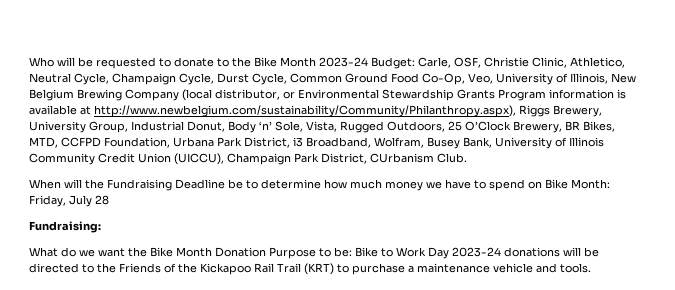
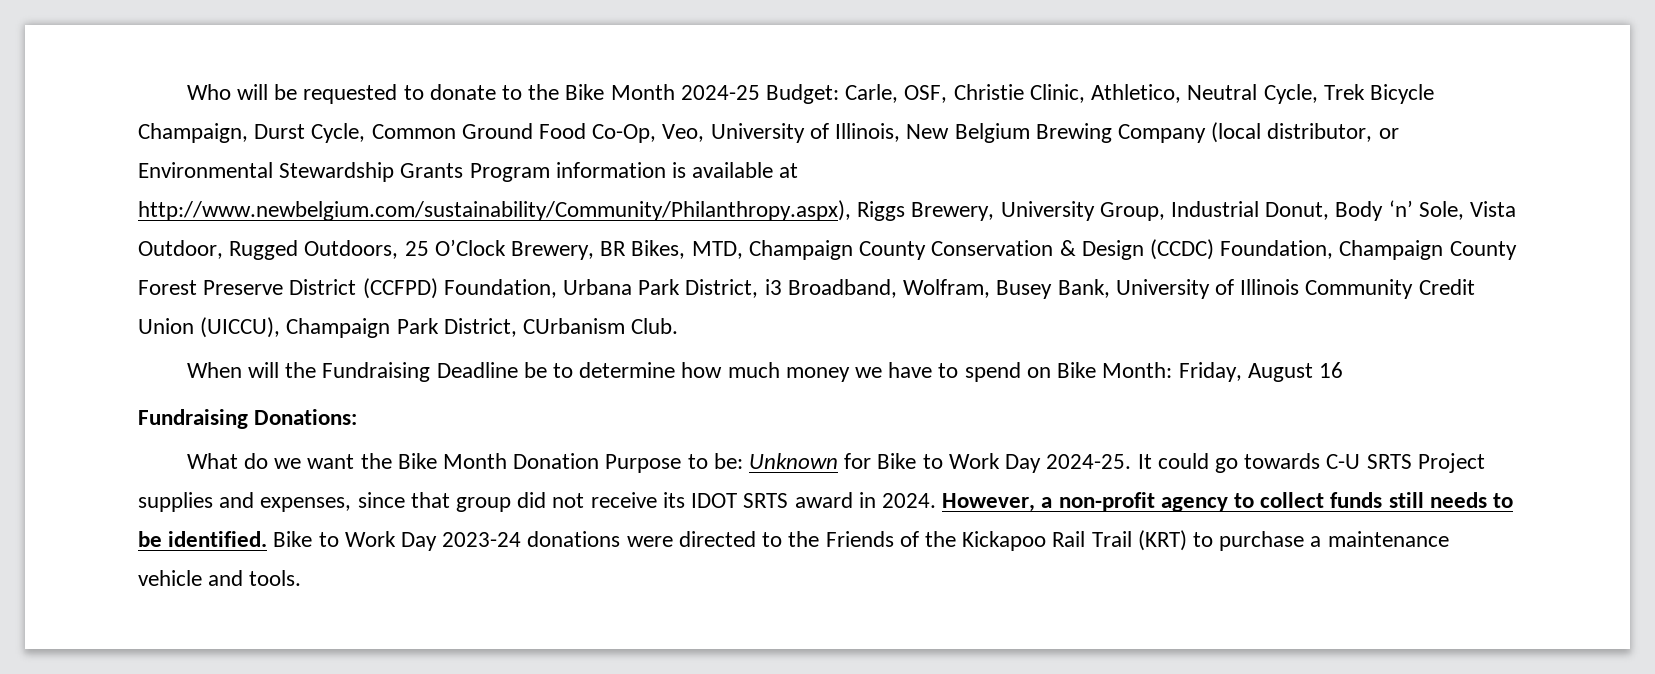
- Who will be requested to donate to the Bike Month 2023-24 Budget:
+ Who will be requested to donate to the Bike Month 2024-25 Budget:
- Carle, OSF, Christie Clinic, Athletico, Neutral Cycle, Champaign Cycle, Durst Cycle, Common Ground Food Co-Op, Veo, University of Illinois, New Belgium Brewing Company (local distributor, or Environmental Stewardship Grants Program information is available at http://www.newbelgium.com/sustainability/Community/Philanthropy.aspx), Riggs Brewery, University Group, Industrial Donut, Body ‘n’ Sole, Vista, Rugged Outdoors, 25 O’Clock Brewery, BR Bikes, MTD, CCFPD Foundation, Urbana Park District, i3 Broadband, Wolfram, Busey Bank, University of Illinois Community Credit Union (UICCU), Champaign Park District, CUrbanism Club.
+ Carle, OSF, Christie Clinic, Athletico, Neutral Cycle, Trek Bicycle Champaign, Durst Cycle, Common Ground Food Co-Op, Veo, University of Illinois, New Belgium Brewing Company (local distributor, or Environmental Stewardship Grants Program information is available at http://www.newbelgium.com/sustainability/Community/Philanthropy.aspx), Riggs Brewery, University Group, Industrial Donut, Body ‘n’ Sole, Vista Outdoor, Rugged Outdoors, 25 O’Clock Brewery, BR Bikes, MTD, Champaign County Conservation & Design (CCDC) Foundation, Champaign County Forest Preserve District (CCFPD) Foundation, Urbana Park District, i3 Broadband, Wolfram, Busey Bank, University of Illinois Community Credit Union (UICCU), Champaign Park District, CUrbanism Club.
- When will the Fundraising Deadline be to determine how much money we have to spend on Bike Month: Friday, July 28
- Fundraising:
+ When will the Fundraising Deadline be to determine how much money we have to spend on Bike Month: Friday, August 16
+ Fundraising Donations:
- What do we want the Bike Month Donation Purpose to be: Bike to Work Day 2023-24 donations will be directed to the Friends of the Kickapoo Rail Trail (KRT) to purchase a maintenance vehicle and tools.
+ What do we want the Bike Month Donation Purpose to be: Unknown for Bike to Work Day 2024-25. It could go towards C-U SRTS Project supplies and expenses, since that group did not receive its IDOT SRTS award in 2024. However, a non-profit agency to collect funds still needs to be identified. Bike to Work Day 2023-24 donations were directed to the Friends of the Kickapoo Rail Trail (KRT) to purchase a maintenance vehicle and tools.

